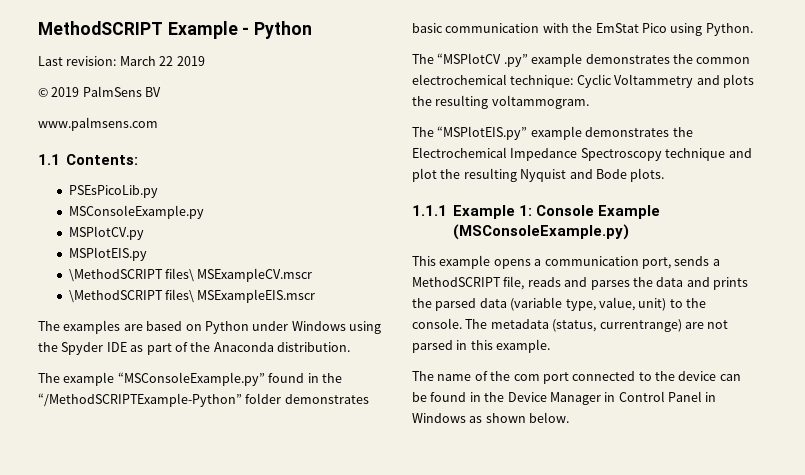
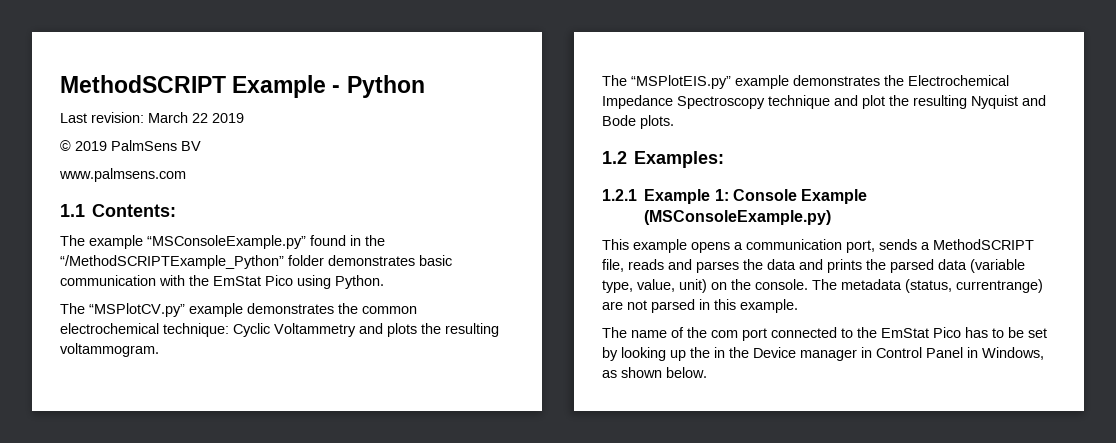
- PSEsPicoLib.py
- MSConsoleExample.py
- MSPlotCV.py
- MSPlotEIS.py
- \MethodSCRIPT files\ MSExampleCV.mscr
- \MethodSCRIPT files\ MSExampleEIS.mscr
- The examples are based on Python under Windows using the Spyder IDE as part of the Anaconda distribution.
- The example “MSConsoleExample.py” found in the “/MethodSCRIPTExample-Python” folder demonstrates basic communication with the EmStat Pico using Python.
+ The example “MSConsoleExample.py” found in the “/MethodSCRIPTExample_Python” folder demonstrates basic communication with the EmStat Pico using Python.
- The “MSPlotCV .py” example demonstrates the common electrochemical technique: Cyclic Voltammetry and plots the resulting voltammogram.
+ The “MSPlotCV.py” example demonstrates the common electrochemical technique: Cyclic Voltammetry and plots the resulting voltammogram.
- 1.1.1 Example 1: Console Example (MSConsoleExample.py)
+ 1.2 Examples:
+ 1.2.1 Example 1: Console Example (MSConsoleExample.py)
- This example opens a communication port, sends a MethodSCRIPT file, reads and parses the data and prints the parsed data (variable type, value, unit) to the console.
+ This example opens a communication port, sends a MethodSCRIPT file, reads and parses the data and prints the parsed data (variable type, value, unit) on the console.
- The name of the com port connected to the device can be found in the Device Manager in Control Panel in Windows as shown below.
+ The name of the com port connected to the EmStat Pico has to be set by looking up the in the Device manager in Control Panel in Windows, as shown below.

